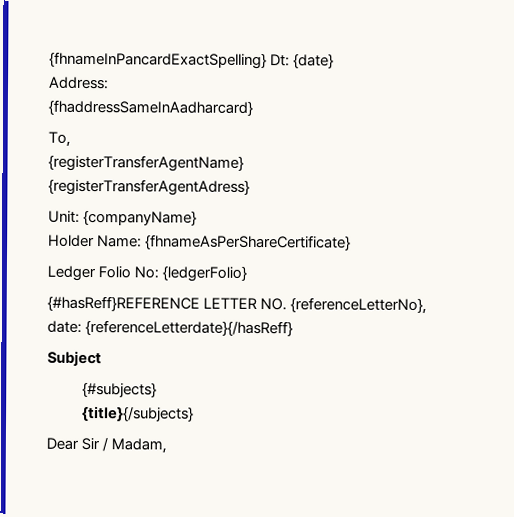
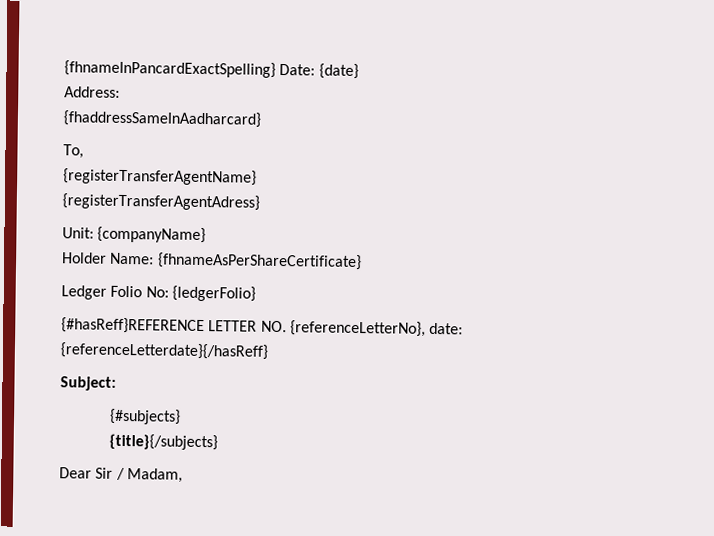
- {fhnameInPancardExactSpelling} Dt: {date}
+ {fhnameInPancardExactSpelling} Date: {date}
- Subject
+ Subject:

